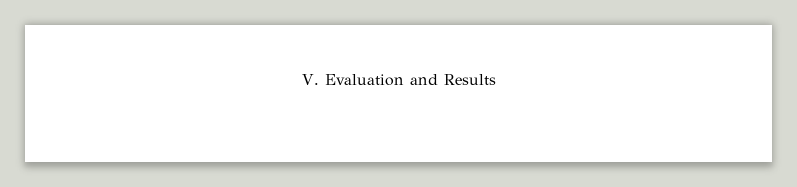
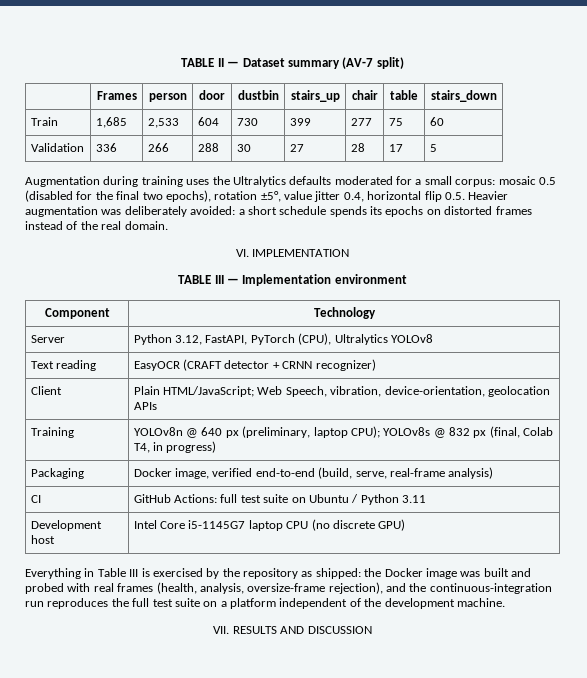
- V. Evaluation and Results
+ TABLE II — Dataset summary (AV-7 split)
+ | Frames | person | door | dustbin | stairs_up | chair | table | stairs_down
+ Train | 1,685 | 2,533 | 604 | 730 | 399 | 277 | 75 | 60
+ Validation | 336 | 266 | 288 | 30 | 27 | 28 | 17 | 5
+ Augmentation during training uses the Ultralytics defaults moderated for a small corpus: mosaic 0.5 (disabled for the final two epochs), rotation ±5°, value jitter 0.4, horizontal flip 0.5. Heavier augmentation was deliberately avoided: a short schedule spends its epochs on distorted frames instead of the real domain.
+ VI. IMPLEMENTATION
+ TABLE III — Implementation environment
+ Component | Technology
+ Server | Python 3.12, FastAPI, PyTorch (CPU), Ultralytics YOLOv8
+ Text reading | EasyOCR (CRAFT detector + CRNN recognizer)
+ Client | Plain HTML/JavaScript; Web Speech, vibration, device-orientation, geolocation APIs
+ Training | YOLOv8n @ 640 px (preliminary, laptop CPU); YOLOv8s @ 832 px (final, Colab T4, in progress)
+ Packaging | Docker image, verified end-to-end (build, serve, real-frame analysis)
+ CI | GitHub Actions: full test suite on Ubuntu / Python 3.11
+ Development host | Intel Core i5-1145G7 laptop CPU (no discrete GPU)
+ Everything in Table III is exercised by the repository as shipped: the Docker image was built and probed with real frames (health, analysis, oversize-frame rejection), and the continuous-integration run reproduces the full test suite on a platform independent of the development machine.
+ VII. RESULTS AND DISCUSSION

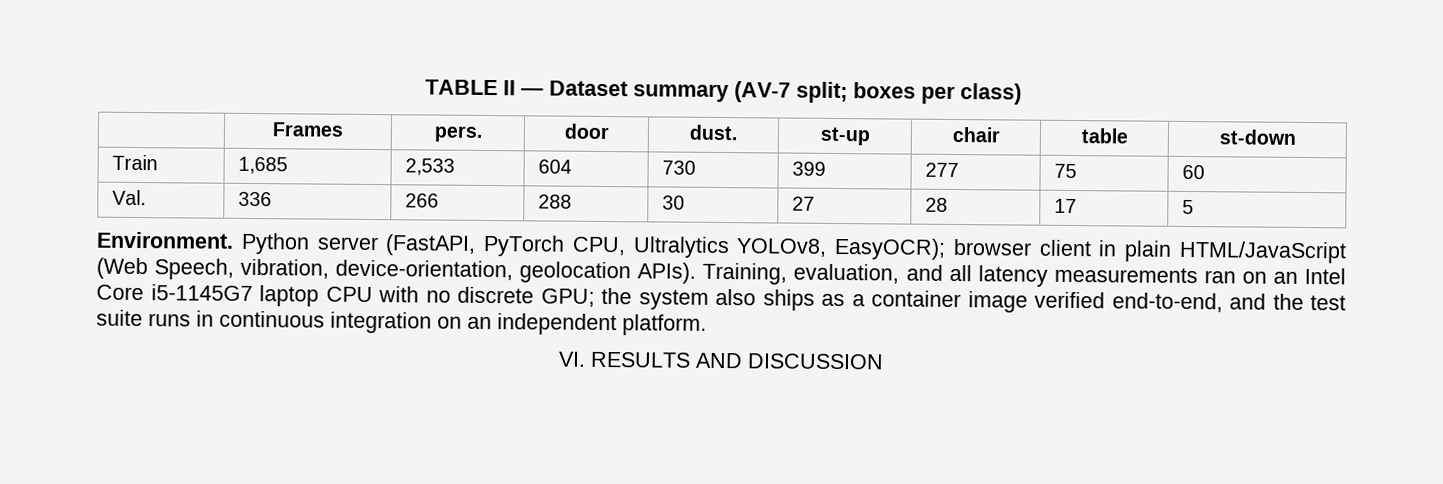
- TABLE II — Dataset summary (AV-7 split)
+ TABLE II — Dataset summary (AV-7 split; boxes per class)
- | Frames | person | door | dustbin | stairs_up | chair | table | stairs_down
+ | Frames | pers. | door | dust. | st-up | chair | table | st-down
- Validation | 336 | 266 | 288 | 30 | 27 | 28 | 17 | 5
+ Val. | 336 | 266 | 288 | 30 | 27 | 28 | 17 | 5
- Augmentation during training uses the Ultralytics defaults moderated for a small corpus: mosaic 0.5 (disabled for the final two epochs), rotation ±5°, value jitter 0.4, horizontal flip 0.5. Heavier augmentation was deliberately avoided: a short schedule spends its epochs on distorted frames instead of the real domain.
- VI. IMPLEMENTATION
- TABLE III — Implementation environment
- Component | Technology
- Server | Python 3.12, FastAPI, PyTorch (CPU), Ultralytics YOLOv8
- Text reading | EasyOCR (CRAFT detector + CRNN recognizer)
- Client | Plain HTML/JavaScript; Web Speech, vibration, device-orientation, geolocation APIs
- Training | YOLOv8n @ 640 px (preliminary, laptop CPU); YOLOv8s @ 832 px (final, Colab T4, in progress)
- Packaging | Docker image, verified end-to-end (build, serve, real-frame analysis)
- CI | GitHub Actions: full test suite on Ubuntu / Python 3.11
- Development host | Intel Core i5-1145G7 laptop CPU (no discrete GPU)
- Everything in Table III is exercised by the repository as shipped: the Docker image was built and probed with real frames (health, analysis, oversize-frame rejection), and the continuous-integration run reproduces the full test suite on a platform independent of the development machine.
- VII. RESULTS AND DISCUSSION
+ Environment. Python server (FastAPI, PyTorch CPU, Ultralytics YOLOv8, EasyOCR); browser client in plain HTML/JavaScript (Web Speech, vibration, device-orientation, geolocation APIs). Training, evaluation, and all latency measurements ran on an Intel Core i5-1145G7 laptop CPU with no discrete GPU; the system also ships as a container image verified end-to-end, and the test suite runs in continuous integration on an independent platform.
+ VI. RESULTS AND DISCUSSION

